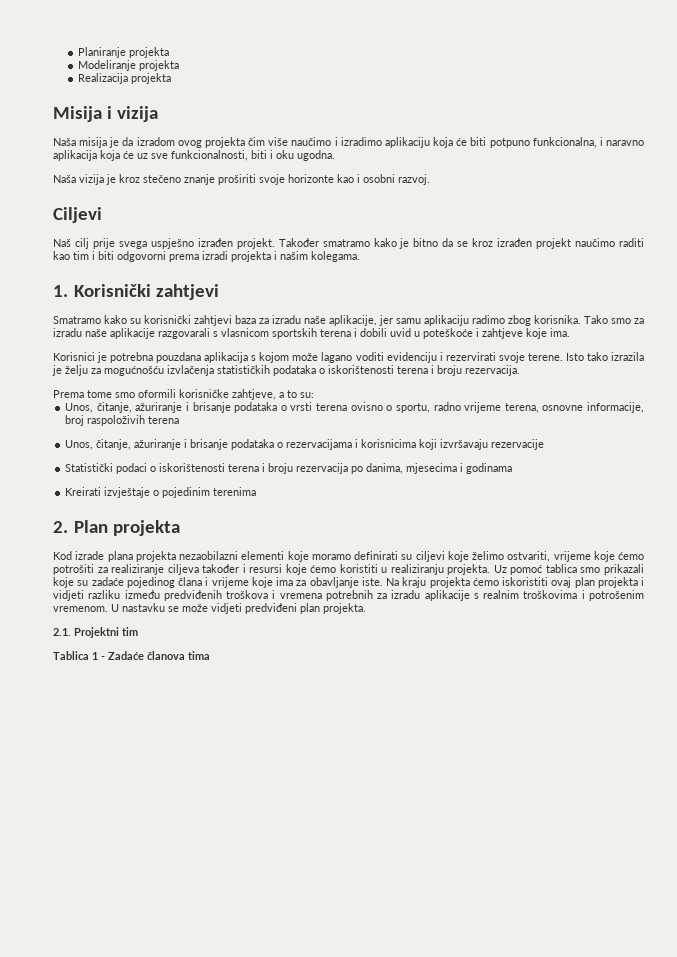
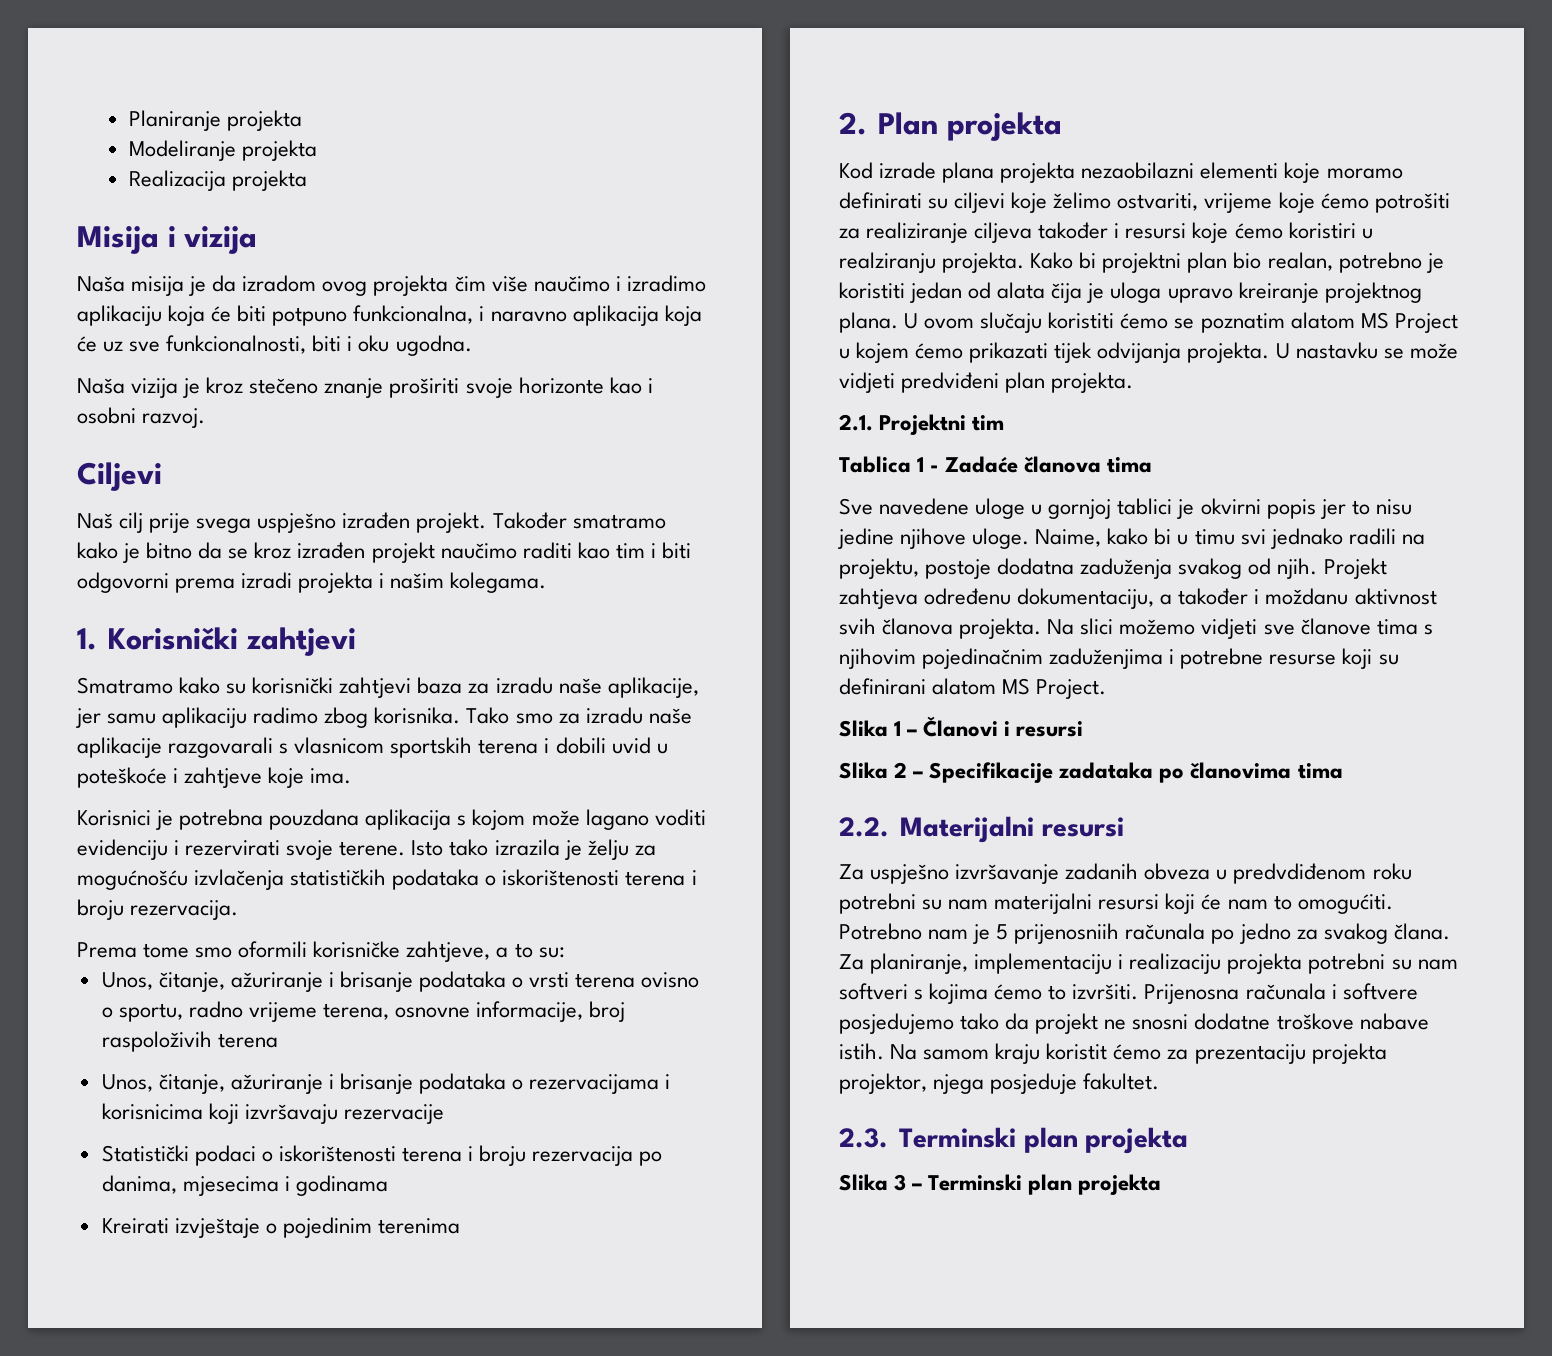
- Kod izrade plana projekta nezaobilazni elementi koje moramo definirati su ciljevi koje želimo ostvariti, vrijeme koje ćemo potrošiti za realiziranje ciljeva također i resursi koje ćemo koristiti u realiziranju projekta. Uz pomoć tablica smo prikazali koje su zadaće pojedinog člana i vrijeme koje ima za obavljanje iste. Na kraju projekta ćemo iskoristiti ovaj plan projekta i vidjeti razliku između predviđenih troškova i vremena potrebnih za izradu aplikacije s realnim troškovima i potrošenim vremenom.
+ Kod izrade plana projekta nezaobilazni elementi koje moramo definirati su ciljevi koje želimo ostvariti, vrijeme koje ćemo potrošiti za realiziranje ciljeva također i resursi koje ćemo koristiri u realziranju projekta. Kako bi projektni plan bio realan, potrebno je koristiti jedan od alata čija je uloga upravo kreiranje projektnog plana. U ovom slučaju koristiti ćemo se poznatim alatom MS Project u kojem ćemo prikazati tijek odvijanja projekta.
+ Sve navedene uloge u gornjoj tablici je okvirni popis jer to nisu jedine njihove uloge. Naime, kako bi u timu svi jednako radili na projektu, postoje dodatna zaduženja svakog od njih. Projekt zahtjeva određenu dokumentaciju, a također i moždanu aktivnost svih članova projekta. Na slici možemo vidjeti sve članove tima s njihovim pojedinačnim zaduženjima i potrebne resurse koji su definirani alatom MS Project.
+ Slika 1 – Članovi i resursi
+ Slika 2 – Specifikacije zadataka po članovima tima
+ 2.2. Materijalni resursi
+ Za uspješno izvršavanje zadanih obveza u predvdiđenom roku potrebni su nam materijalni resursi koji će nam to omogućiti. Potrebno nam je 5 prijenosniih računala po jedno za svakog člana. Za planiranje, implementaciju i realizaciju projekta potrebni su nam softveri s kojima ćemo to izvršiti. Prijenosna računala i softvere posjedujemo tako da projekt ne snosni dodatne troškove nabave istih. Na samom kraju koristit ćemo za prezentaciju projekta projektor, njega posjeduje fakultet.
+ 2.3. Terminski plan projekta
+ Slika 3 – Terminski plan projekta

